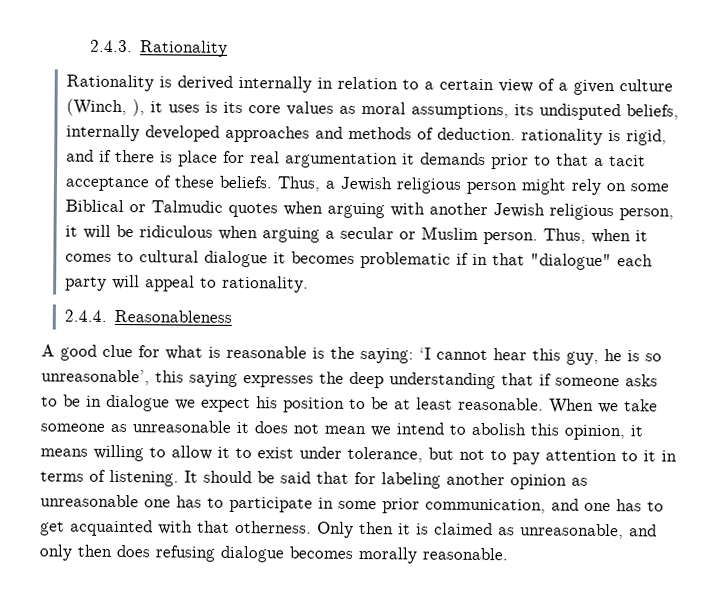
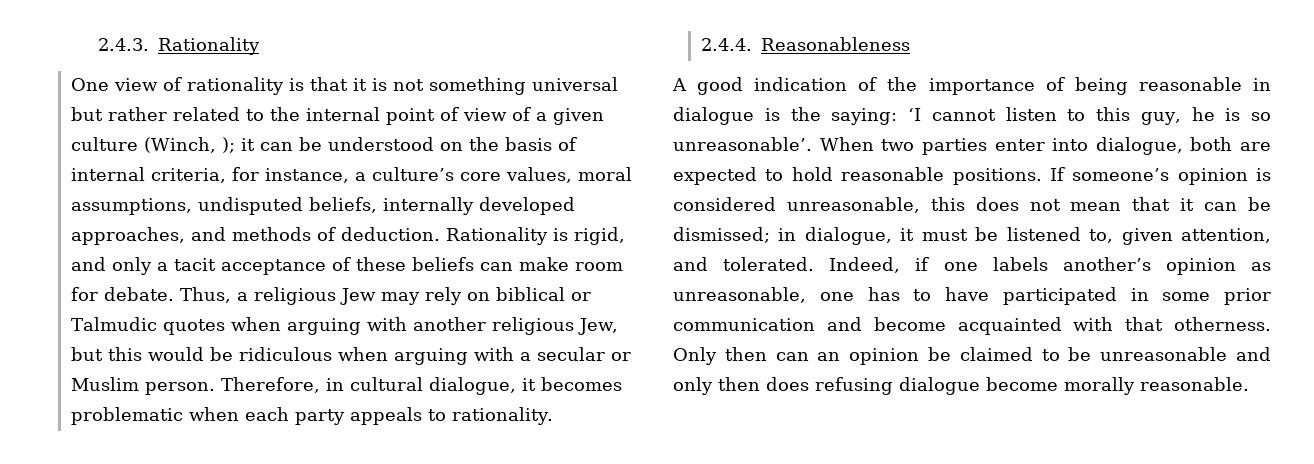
- Rationality is derived internally in relation to a certain view of a given culture (Winch, ), it uses is its core values as moral assumptions, its undisputed beliefs, internally developed approaches and methods of deduction. rationality is rigid, and if there is place for real argumentation it demands prior to that a tacit acceptance of these beliefs. Thus, a Jewish religious person might rely on some Biblical or Talmudic quotes when arguing with another Jewish religious person, it will be ridiculous when arguing a secular or Muslim person.
+ One view of rationality is that it is not something universal but rather related to the internal point of view of a given culture (Winch, ); it can be understood on the basis of internal criteria, for instance, a culture’s core values, moral assumptions, undisputed beliefs, internally developed approaches, and methods of deduction. Rationality is rigid, and only a tacit acceptance of these beliefs can make room for debate. Thus, a religious Jew may rely on biblical or Talmudic quotes when arguing with another religious Jew, but this would be ridiculous when arguing with a secular or Muslim person.
- Thus, when it comes to cultural dialogue it becomes problematic if in that "dialogue" each party will appeal to rationality.
+ Therefore, in cultural dialogue, it becomes problematic when each party appeals to rationality.
- A good clue for what is reasonable is the saying: ‘I cannot hear this guy, he is so unreasonable’, this saying expresses the deep understanding that if someone asks to be in dialogue we expect his position to be at least reasonable. When we take someone as unreasonable it does not mean we intend to abolish this opinion, it means willing to allow it to exist under tolerance, but not to pay attention to it in terms of listening. It should be said that for labeling another opinion as unreasonable one has to participate in some prior communication, and one has to get acquainted with that otherness.
+ A good indication of the importance of being reasonable in dialogue is the saying: ‘I cannot listen to this guy, he is so unreasonable’. When two parties enter into dialogue, both are expected to hold reasonable positions. If someone’s opinion is considered unreasonable, this does not mean that it can be dismissed; in dialogue, it must be listened to, given attention, and tolerated. Indeed, if one labels another’s opinion as unreasonable, one has to have participated in some prior communication and become acquainted with that otherness.
- Only then it is claimed as unreasonable, and only then does refusing dialogue becomes morally reasonable.
+ Only then can an opinion be claimed to be unreasonable and only then does refusing dialogue become morally reasonable.

